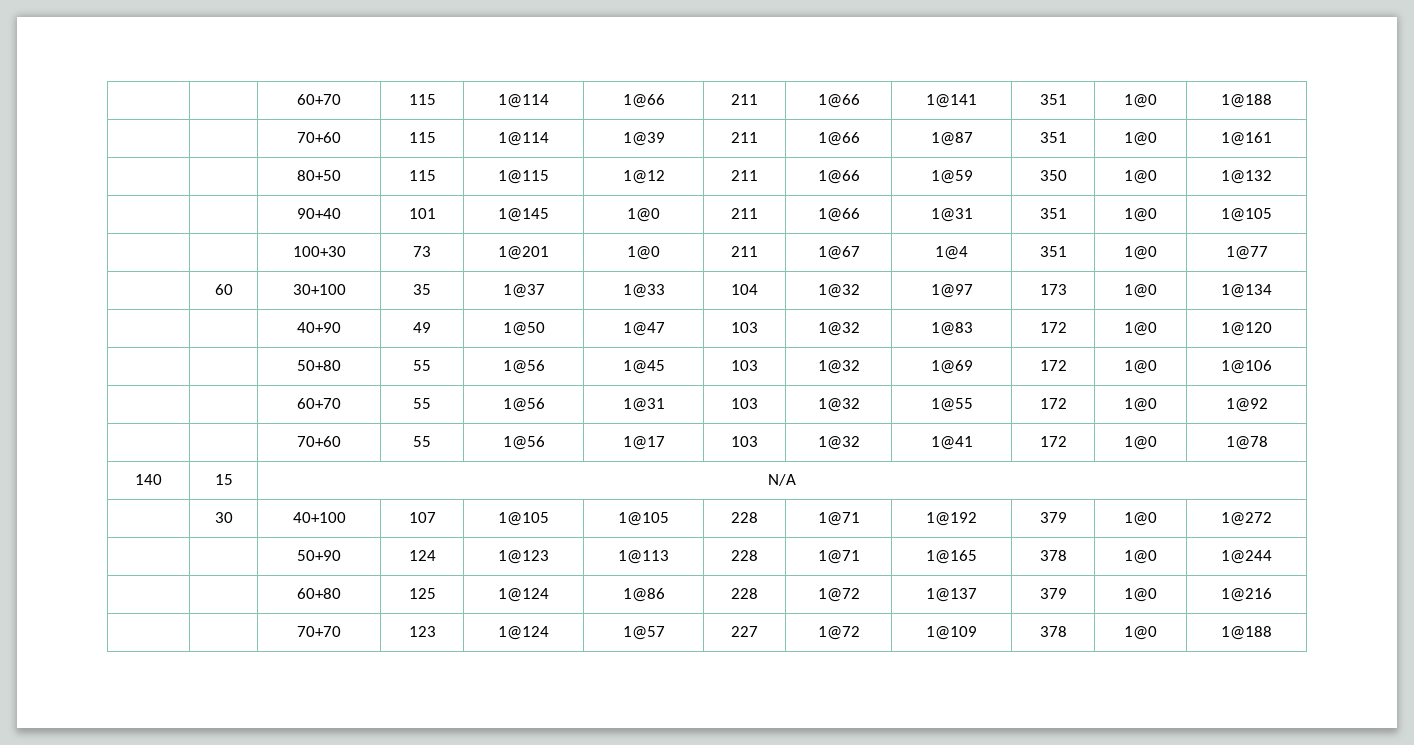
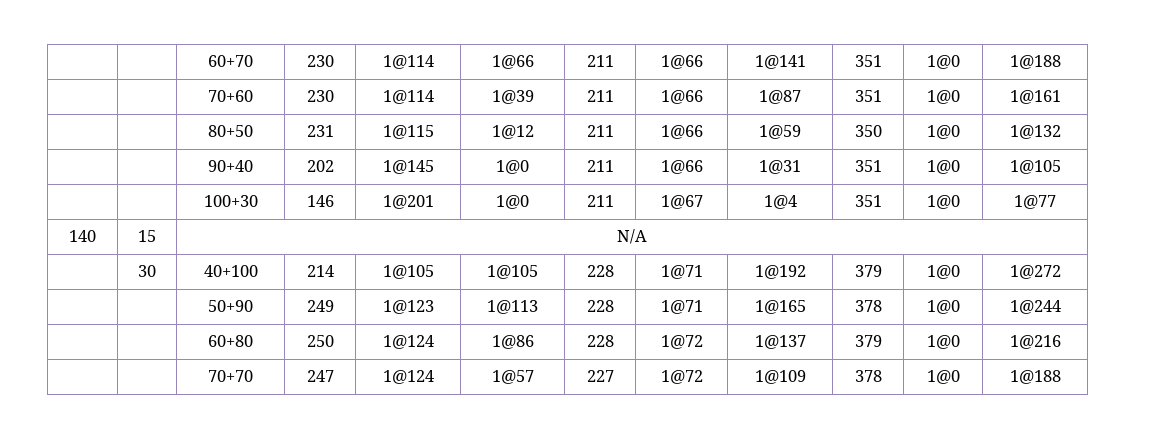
- | | 60+70 | 115 | 1@114 | 1@66 | 211 | 1@66 | 1@141 | 351 | 1@0 | 1@188
+ | | 60+70 | 230 | 1@114 | 1@66 | 211 | 1@66 | 1@141 | 351 | 1@0 | 1@188
- | | 70+60 | 115 | 1@114 | 1@39 | 211 | 1@66 | 1@87 | 351 | 1@0 | 1@161
+ | | 70+60 | 230 | 1@114 | 1@39 | 211 | 1@66 | 1@87 | 351 | 1@0 | 1@161
- | | 80+50 | 115 | 1@115 | 1@12 | 211 | 1@66 | 1@59 | 350 | 1@0 | 1@132
+ | | 80+50 | 231 | 1@115 | 1@12 | 211 | 1@66 | 1@59 | 350 | 1@0 | 1@132
- | | 90+40 | 101 | 1@145 | 1@0 | 211 | 1@66 | 1@31 | 351 | 1@0 | 1@105
+ | | 90+40 | 202 | 1@145 | 1@0 | 211 | 1@66 | 1@31 | 351 | 1@0 | 1@105
- | | 100+30 | 73 | 1@201 | 1@0 | 211 | 1@67 | 1@4 | 351 | 1@0 | 1@77
+ | | 100+30 | 146 | 1@201 | 1@0 | 211 | 1@67 | 1@4 | 351 | 1@0 | 1@77
- | 60 | 30+100 | 35 | 1@37 | 1@33 | 104 | 1@32 | 1@97 | 173 | 1@0 | 1@134
- | | 40+90 | 49 | 1@50 | 1@47 | 103 | 1@32 | 1@83 | 172 | 1@0 | 1@120
- | | 50+80 | 55 | 1@56 | 1@45 | 103 | 1@32 | 1@69 | 172 | 1@0 | 1@106
- | | 60+70 | 55 | 1@56 | 1@31 | 103 | 1@32 | 1@55 | 172 | 1@0 | 1@92
- | | 70+60 | 55 | 1@56 | 1@17 | 103 | 1@32 | 1@41 | 172 | 1@0 | 1@78
- | 30 | 40+100 | 107 | 1@105 | 1@105 | 228 | 1@71 | 1@192 | 379 | 1@0 | 1@272
+ | 30 | 40+100 | 214 | 1@105 | 1@105 | 228 | 1@71 | 1@192 | 379 | 1@0 | 1@272
- | | 50+90 | 124 | 1@123 | 1@113 | 228 | 1@71 | 1@165 | 378 | 1@0 | 1@244
+ | | 50+90 | 249 | 1@123 | 1@113 | 228 | 1@71 | 1@165 | 378 | 1@0 | 1@244
- | | 60+80 | 125 | 1@124 | 1@86 | 228 | 1@72 | 1@137 | 379 | 1@0 | 1@216
+ | | 60+80 | 250 | 1@124 | 1@86 | 228 | 1@72 | 1@137 | 379 | 1@0 | 1@216
- | | 70+70 | 123 | 1@124 | 1@57 | 227 | 1@72 | 1@109 | 378 | 1@0 | 1@188
+ | | 70+70 | 247 | 1@124 | 1@57 | 227 | 1@72 | 1@109 | 378 | 1@0 | 1@188

